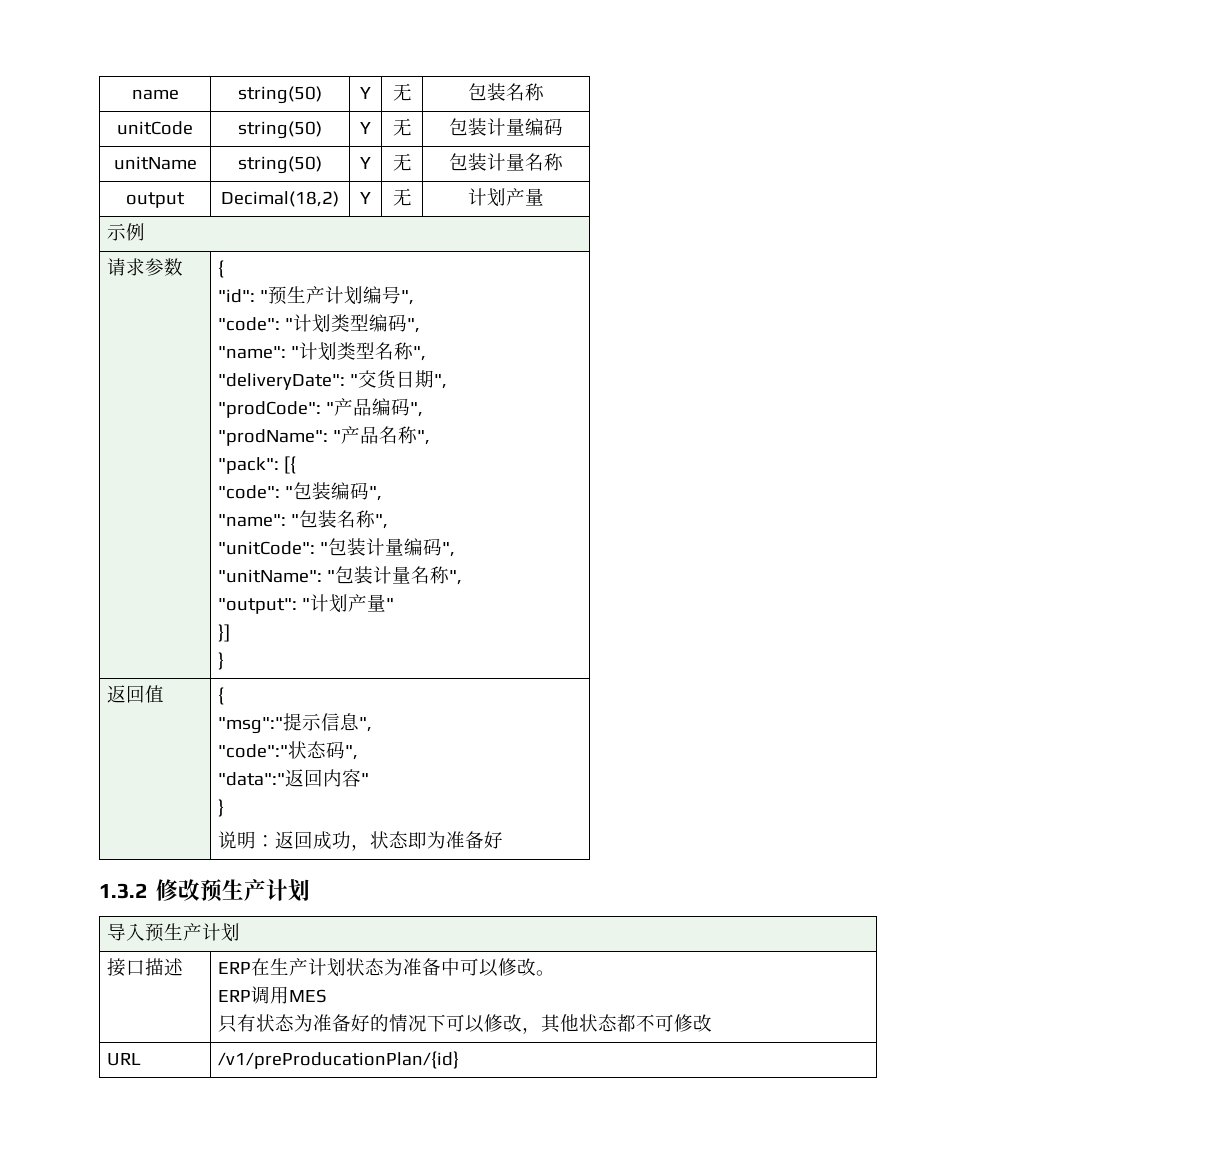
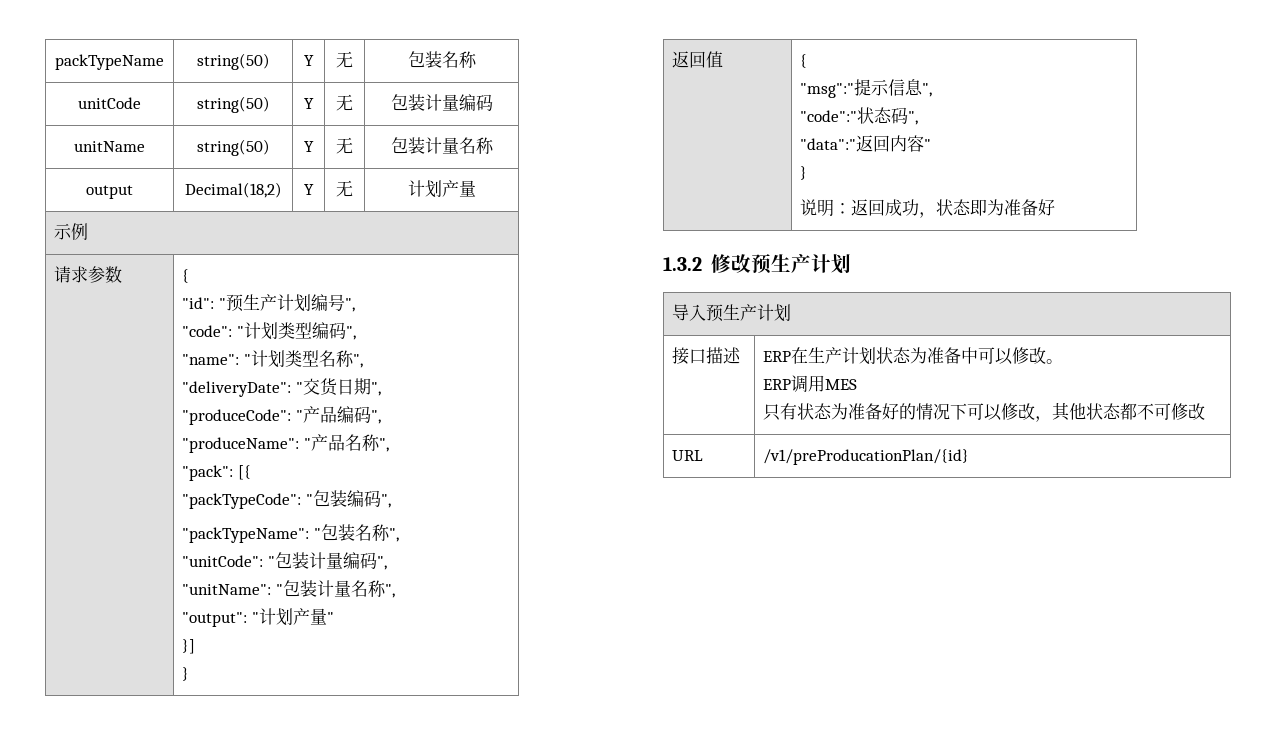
- name | string(50) | Y | 无 | 包装名称
+ packTypeName | string(50) | Y | 无 | 包装名称
- "prodCode": "产品编码",
+ "produceCode": "产品编码",
- "prodName": "产品名称",
+ "produceName": "产品名称",
- "code": "包装编码",
+ "packTypeCode": "包装编码",
- "name": "包装名称",
+ "packTypeName": "包装名称",

